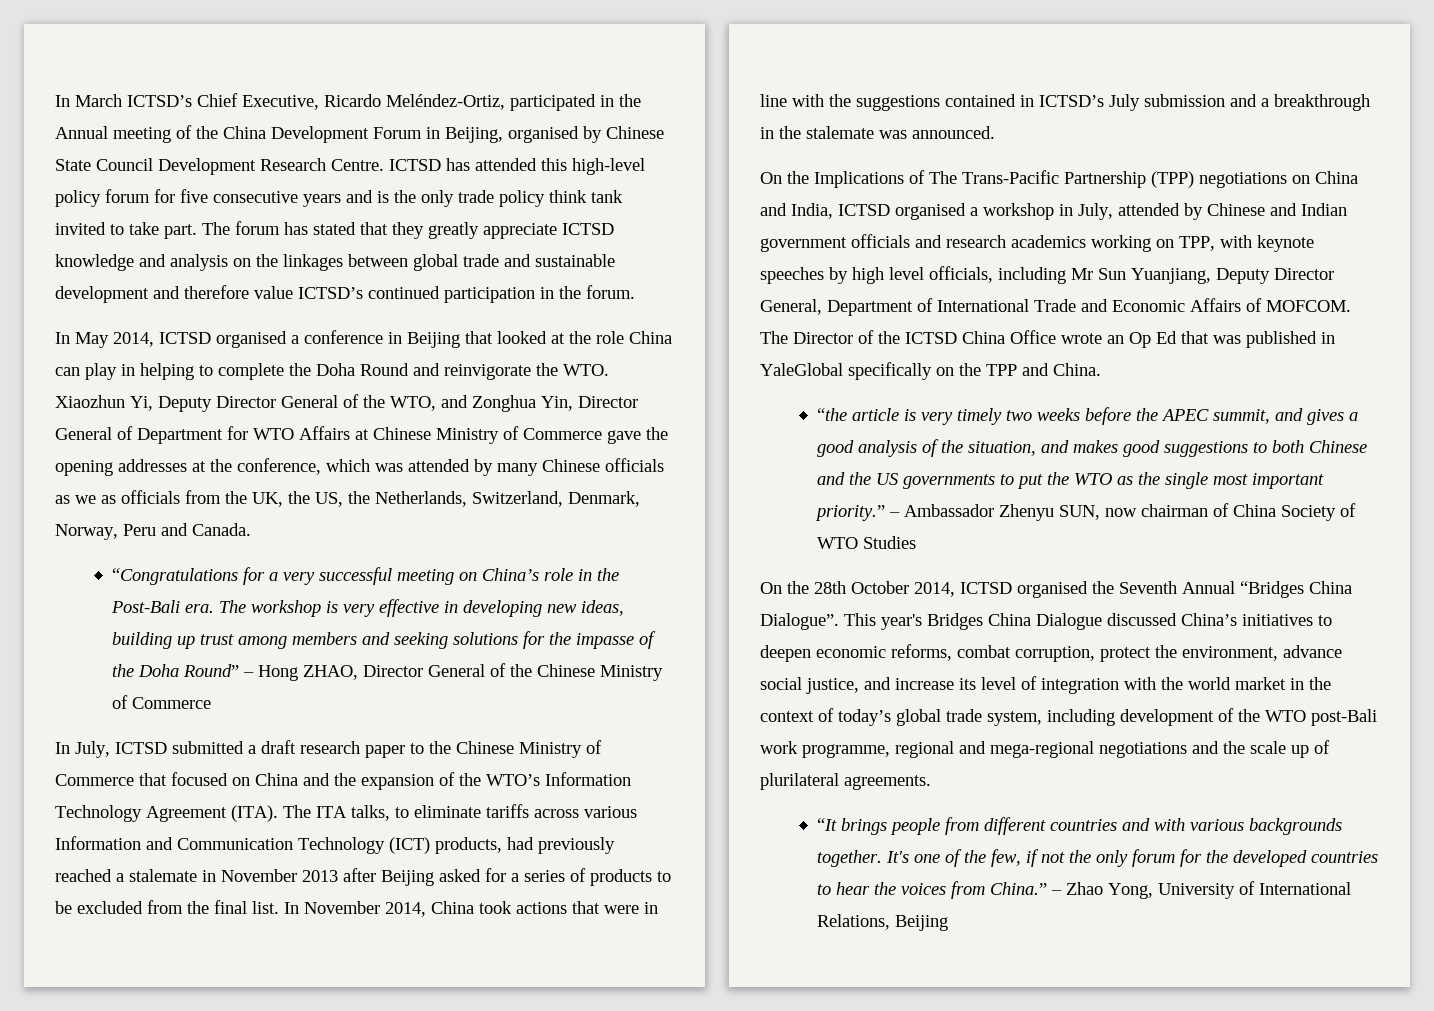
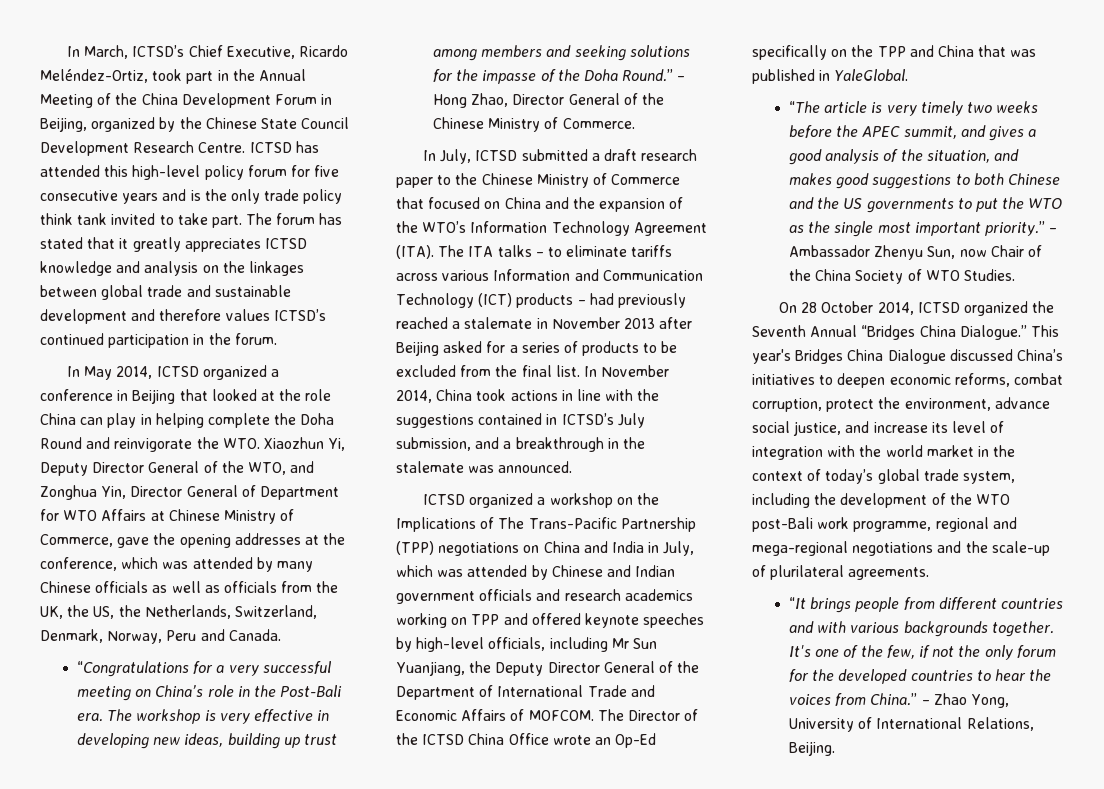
- In March ICTSD’s Chief Executive, Ricardo Meléndez-Ortiz, participated in the Annual meeting of the China Development Forum in Beijing, organised by Chinese State Council Development Research Centre.
+ In March, ICTSD’s Chief Executive, Ricardo Meléndez-Ortiz, took part in the Annual Meeting of the China Development Forum in Beijing, organized by the Chinese State Council Development Research Centre.
- The forum has stated that they greatly appreciate ICTSD knowledge and analysis on the linkages between global trade and sustainable development and therefore value ICTSD’s continued participation in the forum.
+ The forum has stated that it greatly appreciates ICTSD knowledge and analysis on the linkages between global trade and sustainable development and therefore values ICTSD’s continued participation in the forum.
- In May 2014, ICTSD organised a conference in Beijing that looked at the role China can play in helping to complete the Doha Round and reinvigorate the WTO. Xiaozhun Yi, Deputy Director General of the WTO, and Zonghua Yin, Director General of Department for WTO Affairs at Chinese Ministry of Commerce gave the opening addresses at the conference, which was attended by many Chinese officials as we as officials from the UK, the US, the Netherlands, Switzerland, Denmark, Norway, Peru and Canada.
+ In May 2014, ICTSD organized a conference in Beijing that looked at the role China can play in helping complete the Doha Round and reinvigorate the WTO. Xiaozhun Yi, Deputy Director General of the WTO, and Zonghua Yin, Director General of Department for WTO Affairs at Chinese Ministry of Commerce, gave the opening addresses at the conference, which was attended by many Chinese officials as well as officials from the UK, the US, the Netherlands, Switzerland, Denmark, Norway, Peru and Canada.
- The workshop is very effective in developing new ideas, building up trust among members and seeking solutions for the impasse of the Doha Round” – Hong ZHAO, Director General of the Chinese Ministry of Commerce
+ The workshop is very effective in developing new ideas, building up trust among members and seeking solutions for the impasse of the Doha Round.” – Hong Zhao, Director General of the Chinese Ministry of Commerce.
- The ITA talks, to eliminate tariffs across various Information and Communication Technology (ICT) products, had previously reached a stalemate in November 2013 after Beijing asked for a series of products to be excluded from the final list.
+ The ITA talks – to eliminate tariffs across various Information and Communication Technology (ICT) products – had previously reached a stalemate in November 2013 after Beijing asked for a series of products to be excluded from the final list.
- In November 2014, China took actions that were in line with the suggestions contained in ICTSD’s July submission and a breakthrough in the stalemate was announced.
+ In November 2014, China took actions in line with the suggestions contained in ICTSD’s July submission, and a breakthrough in the stalemate was announced.
- On the Implications of The Trans-Pacific Partnership (TPP) negotiations on China and India, ICTSD organised a workshop in July, attended by Chinese and Indian government officials and research academics working on TPP, with keynote speeches by high level officials, including Mr Sun Yuanjiang, Deputy Director General, Department of International Trade and Economic Affairs of MOFCOM.
+ ICTSD organized a workshop on the Implications of The Trans-Pacific Partnership (TPP) negotiations on China and India in July, which was attended by Chinese and Indian government officials and research academics working on TPP and offered keynote speeches by high-level officials, including Mr Sun Yuanjiang, the Deputy Director General of the Department of International Trade and Economic Affairs of MOFCOM.
- The Director of the ICTSD China Office wrote an Op Ed that was published in YaleGlobal specifically on the TPP and China.
- “the article is very timely two weeks before the APEC summit, and gives a good analysis of the situation, and makes good suggestions to both Chinese and the US governments to put the WTO as the single most important priority.”
+ The Director of the ICTSD China Office wrote an Op-Ed specifically on the TPP and China that was published in YaleGlobal.
+ “The article is very timely two weeks before the APEC summit, and gives a good analysis of the situation, and makes good suggestions to both Chinese and the US governments to put the WTO as the single most important priority.”
- – Ambassador Zhenyu SUN, now chairman of China Society of WTO Studies
- On the 28th October 2014, ICTSD organised the Seventh Annual “Bridges China Dialogue”.
+ – Ambassador Zhenyu Sun, now Chair of the China Society of WTO Studies.
+ On 28 October 2014, ICTSD organized the Seventh Annual “Bridges China Dialogue.”
- This year's Bridges China Dialogue discussed China’s initiatives to deepen economic reforms, combat corruption, protect the environment, advance social justice, and increase its level of integration with the world market in the context of today’s global trade system, including development of the WTO post-Bali work programme, regional and mega-regional negotiations and the scale up of plurilateral agreements.
+ This year's Bridges China Dialogue discussed China’s initiatives to deepen economic reforms, combat corruption, protect the environment, advance social justice, and increase its level of integration with the world market in the context of today’s global trade system, including the development of the WTO post-Bali work programme, regional and mega-regional negotiations and the scale-up of plurilateral agreements.
- – Zhao Yong, University of International Relations, Beijing
+ – Zhao Yong, University of International Relations, Beijing.

